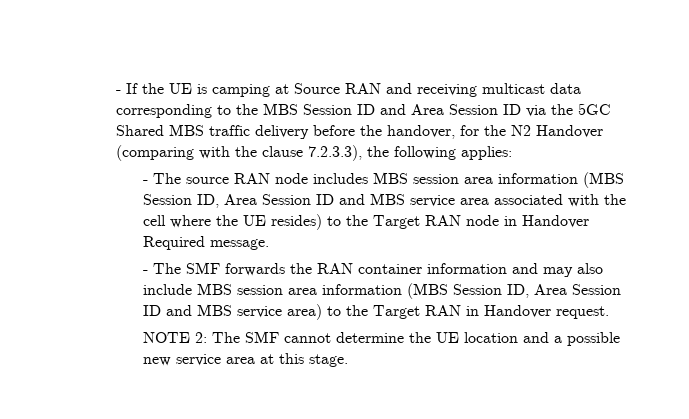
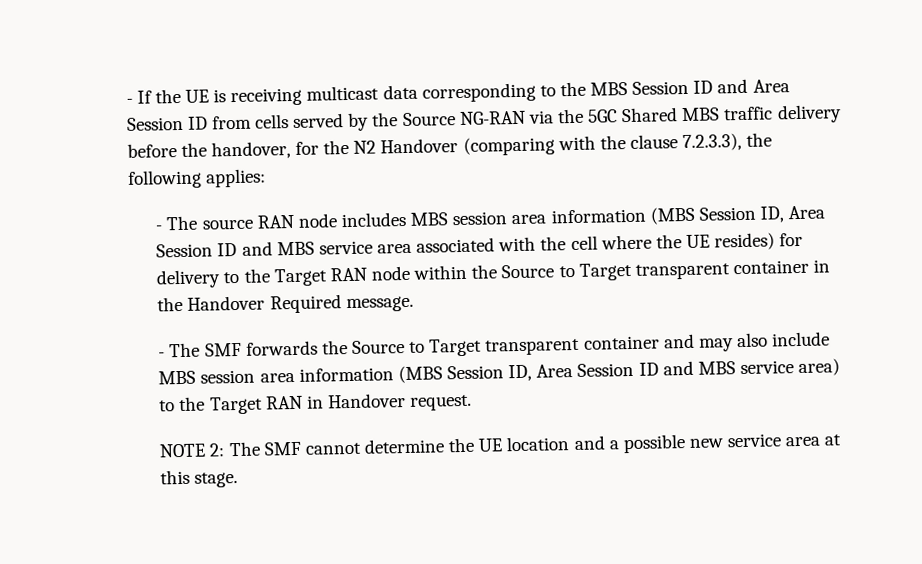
- - If the UE is camping at Source RAN and receiving multicast data corresponding to the MBS Session ID and Area Session ID via the 5GC Shared MBS traffic delivery before the handover, for the N2 Handover (comparing with the clause 7.2.3.3), the following applies:
+ - If the UE is receiving multicast data corresponding to the MBS Session ID and Area Session ID from cells served by the Source NG-RAN via the 5GC Shared MBS traffic delivery before the handover, for the N2 Handover (comparing with the clause 7.2.3.3), the following applies:
- - The source RAN node includes MBS session area information (MBS Session ID, Area Session ID and MBS service area associated with the cell where the UE resides) to the Target RAN node in Handover Required message.
+ - The source RAN node includes MBS session area information (MBS Session ID, Area Session ID and MBS service area associated with the cell where the UE resides) for delivery to the Target RAN node within the Source to Target transparent container in the Handover Required message.
- - The SMF forwards the RAN container information and may also include MBS session area information (MBS Session ID, Area Session ID and MBS service area) to the Target RAN in Handover request.
+ - The SMF forwards the Source to Target transparent container and may also include MBS session area information (MBS Session ID, Area Session ID and MBS service area) to the Target RAN in Handover request.

